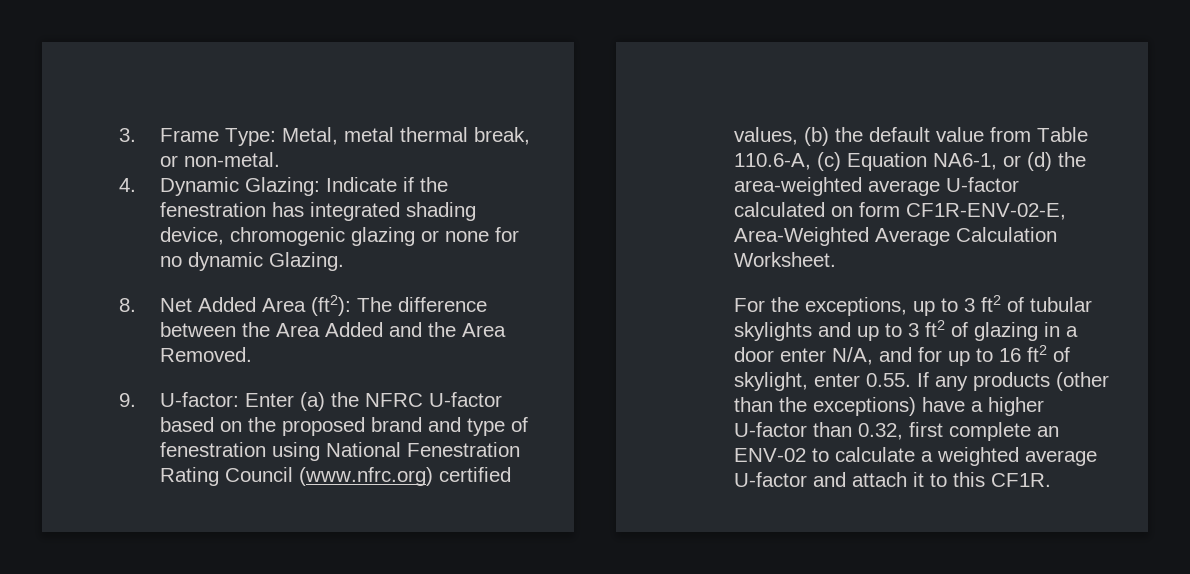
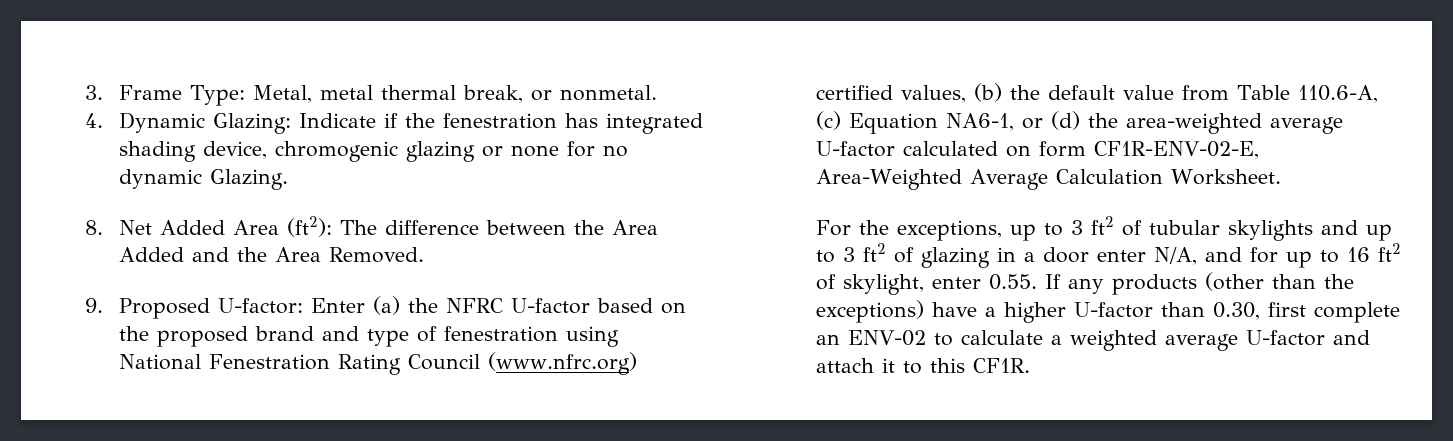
- 3. Frame Type: Metal, metal thermal break, or non-metal.
+ 3. Frame Type: Metal, metal thermal break, or nonmetal.
- 9. U-factor: Enter (a) the NFRC U-factor based on the proposed brand and type of fenestration using National Fenestration Rating Council (www.nfrc.org) certified values, (b) the default value from Table 110.6-A, (c) Equation NA6-1, or (d) the area-weighted average U-factor calculated on form CF1R-ENV-02-E, Area-Weighted Average Calculation Worksheet.
+ 9. Proposed U-factor: Enter (a) the NFRC U-factor based on the proposed brand and type of fenestration using National Fenestration Rating Council (www.nfrc.org) certified values, (b) the default value from Table 110.6-A, (c) Equation NA6-1, or (d) the area-weighted average U-factor calculated on form CF1R-ENV-02-E, Area-Weighted Average Calculation Worksheet.
- For the exceptions, up to 3 ft2 of tubular skylights and up to 3 ft2 of glazing in a door enter N/A, and for up to 16 ft2 of skylight, enter 0.55. If any products (other than the exceptions) have a higher U-factor than 0.32, first complete an ENV-02 to calculate a weighted average U-factor and attach it to this CF1R.
+ For the exceptions, up to 3 ft2 of tubular skylights and up to 3 ft2 of glazing in a door enter N/A, and for up to 16 ft2 of skylight, enter 0.55. If any products (other than the exceptions) have a higher U-factor than 0.30, first complete an ENV-02 to calculate a weighted average U-factor and attach it to this CF1R.

